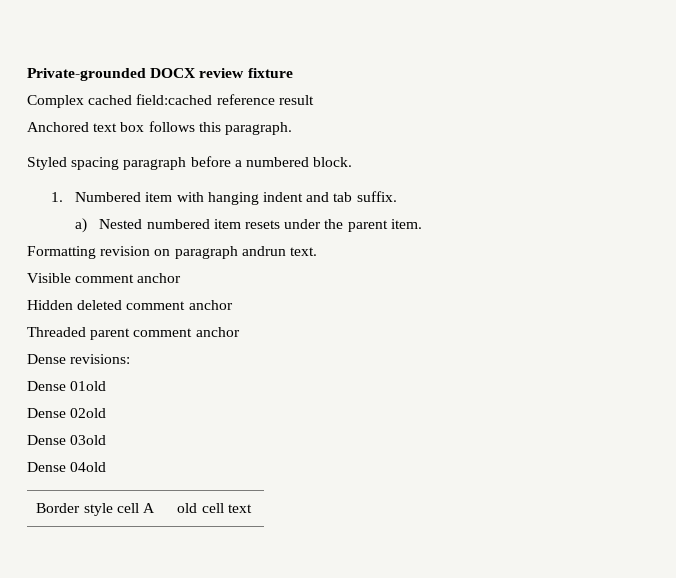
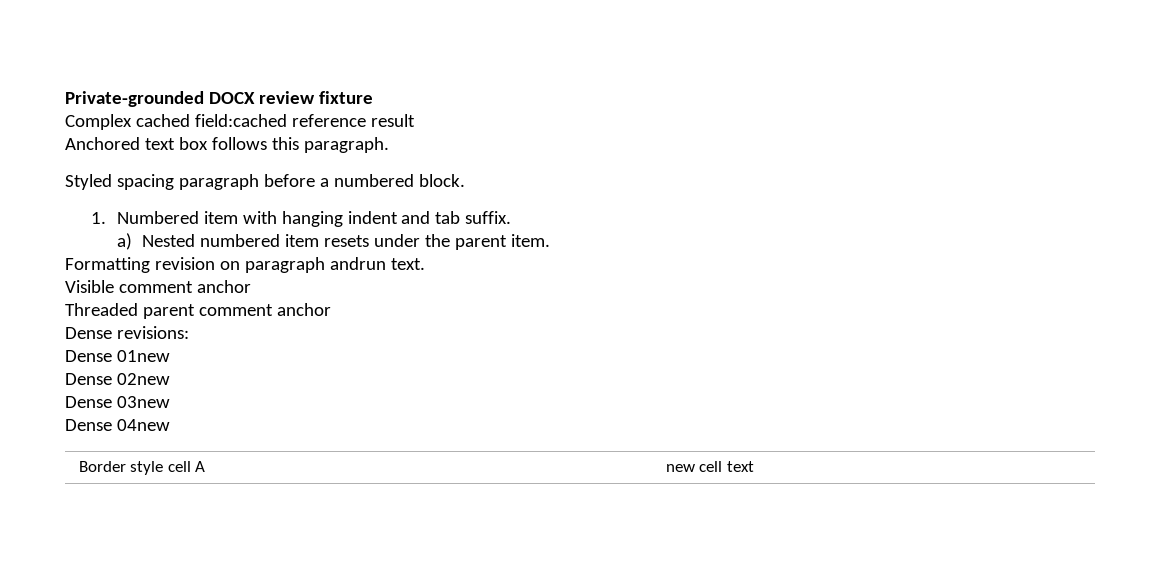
- Hidden deleted comment anchor
- Dense 01old
- Dense 02old
- Dense 03old
- Dense 04old
+ Dense 01new
+ Dense 02new
+ Dense 03new
+ Dense 04new
- Border style cell A | old cell text
+ Border style cell A | new cell text

